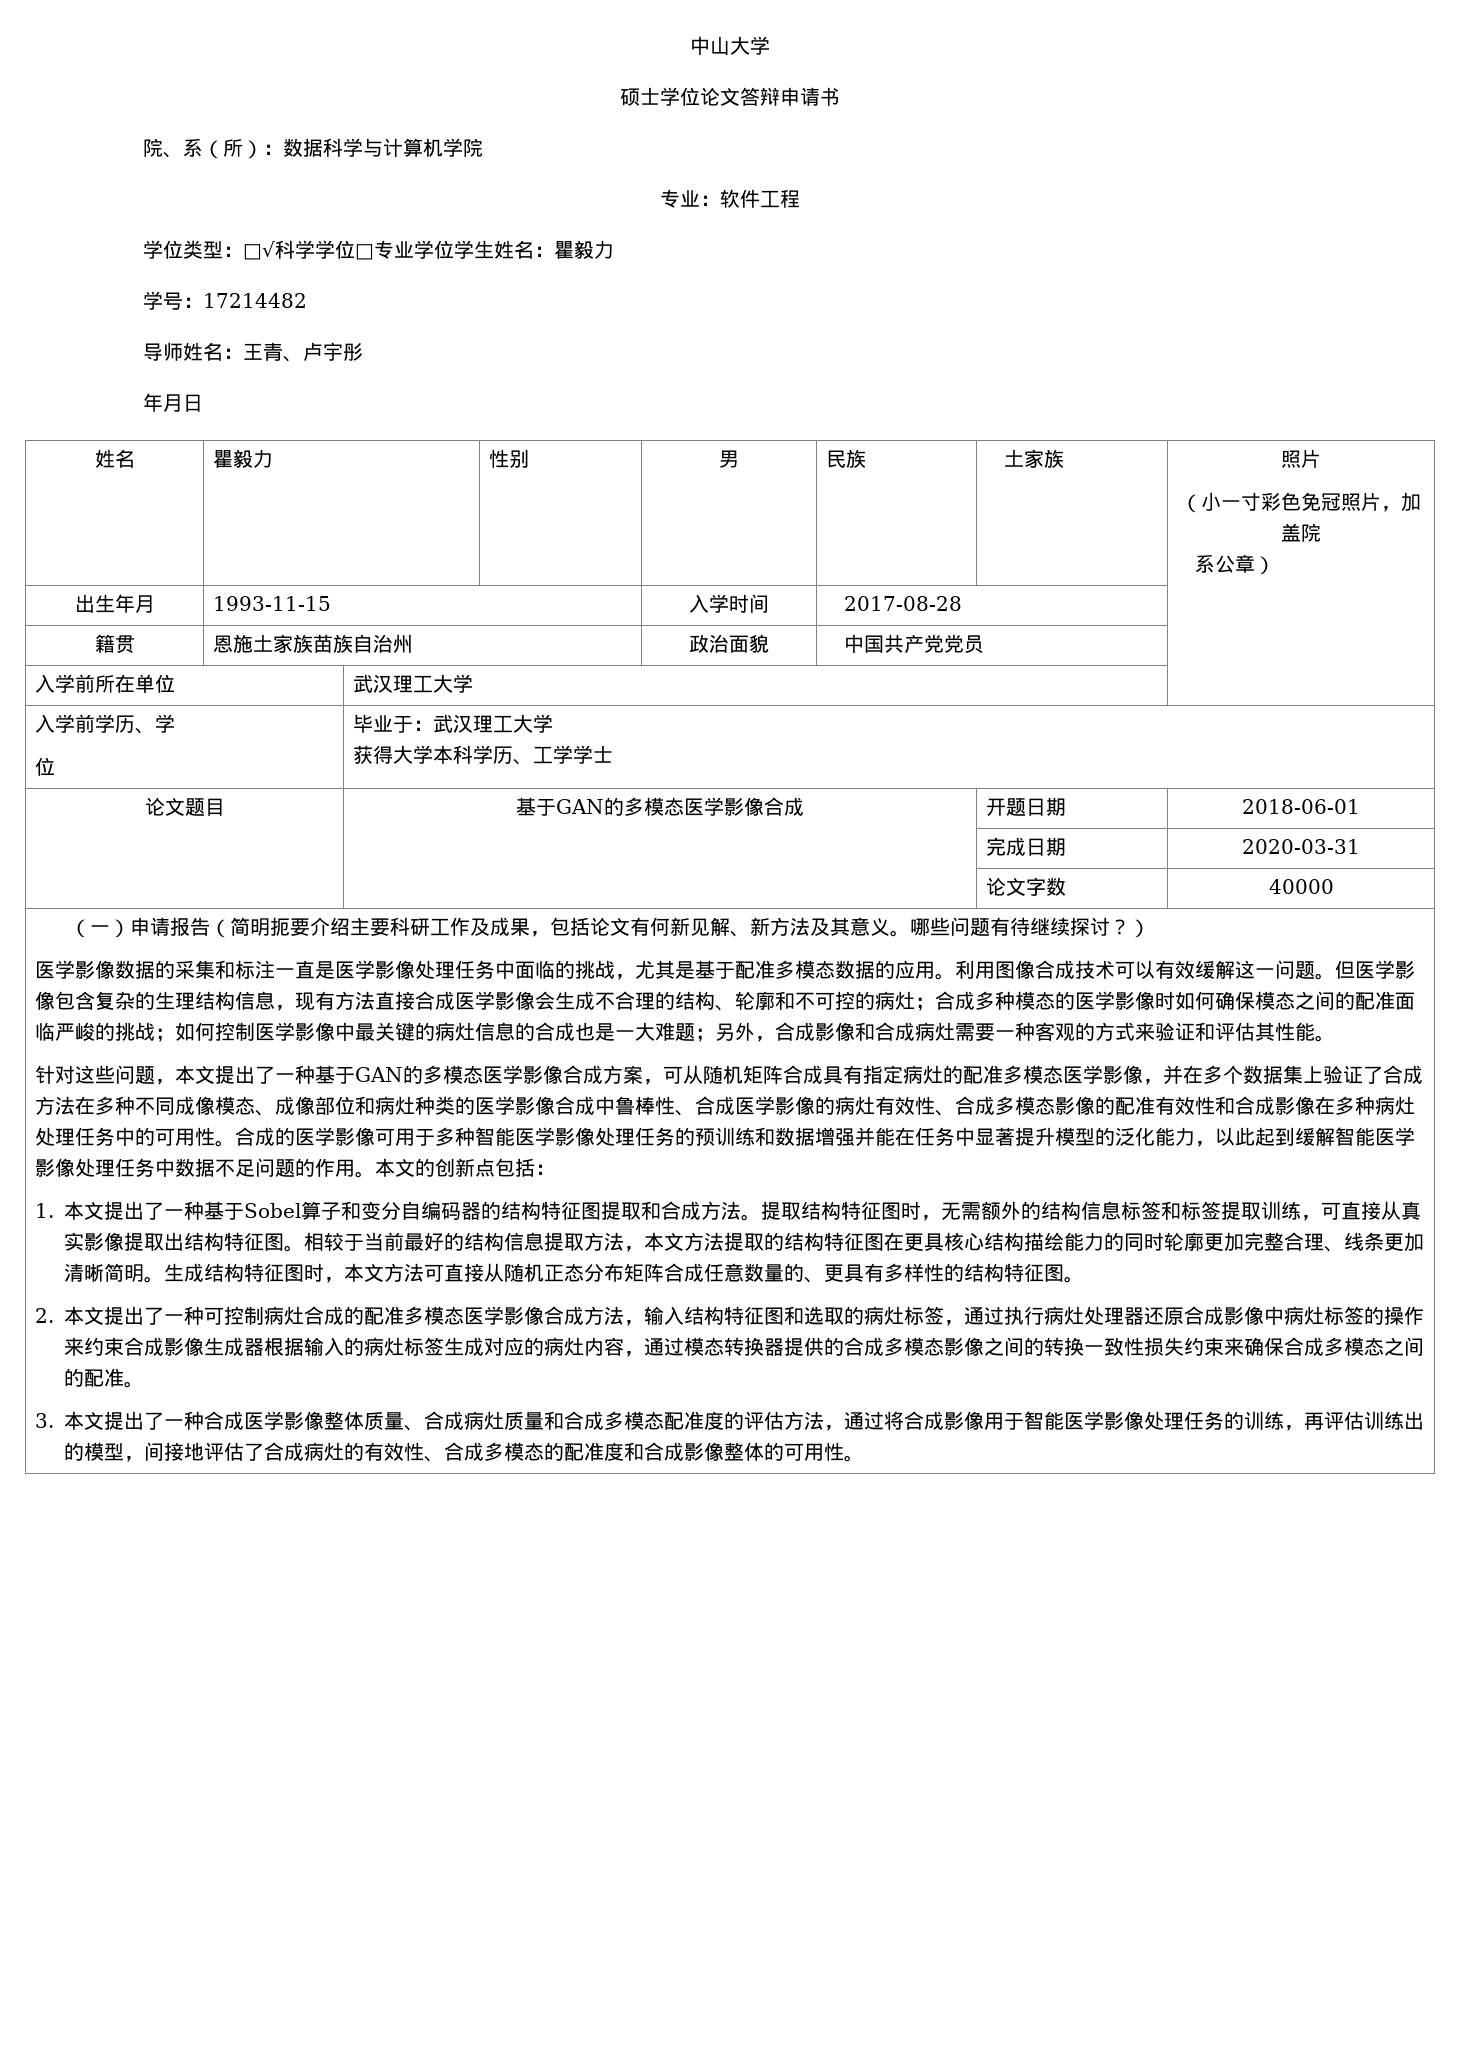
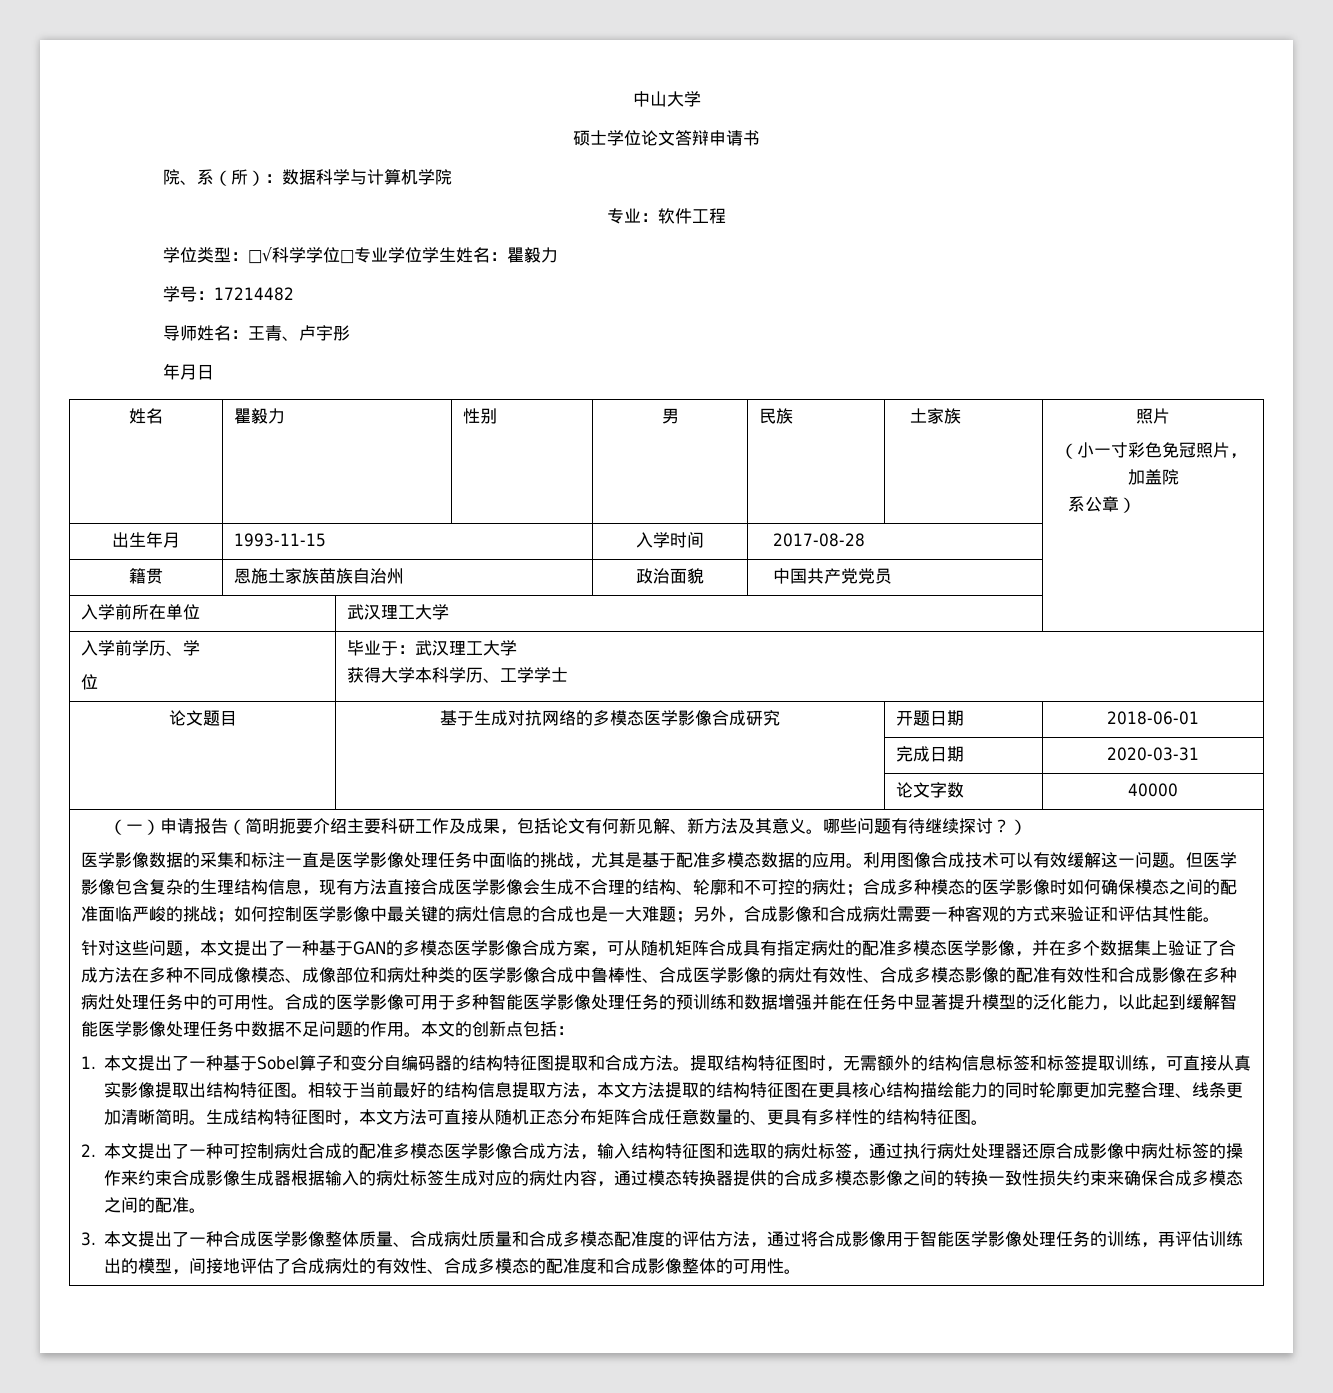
- 论文题目 | 基于GAN的多模态医学影像合成 | 开题日期 | 2018-06-01
+ 论文题目 | 基于生成对抗网络的多模态医学影像合成研究 | 开题日期 | 2018-06-01

